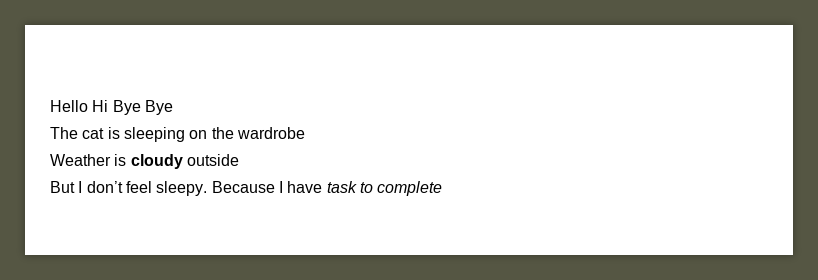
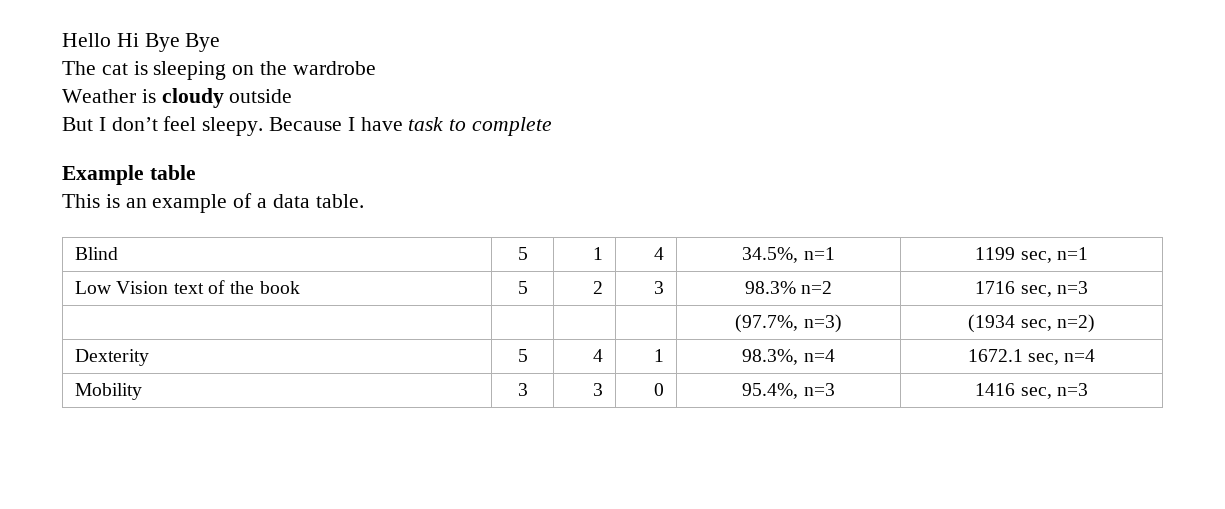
+ Example table
+ This is an example of a data table.
+ Blind | 5 | 1 | 4 | 34.5%, n=1 | 1199 sec, n=1
+ Low Vision text of the book | 5 | 2 | 3 | 98.3% n=2 | 1716 sec, n=3
+ | | | | (97.7%, n=3) | (1934 sec, n=2)
+ Dexterity | 5 | 4 | 1 | 98.3%, n=4 | 1672.1 sec, n=4
+ Mobility | 3 | 3 | 0 | 95.4%, n=3 | 1416 sec, n=3

